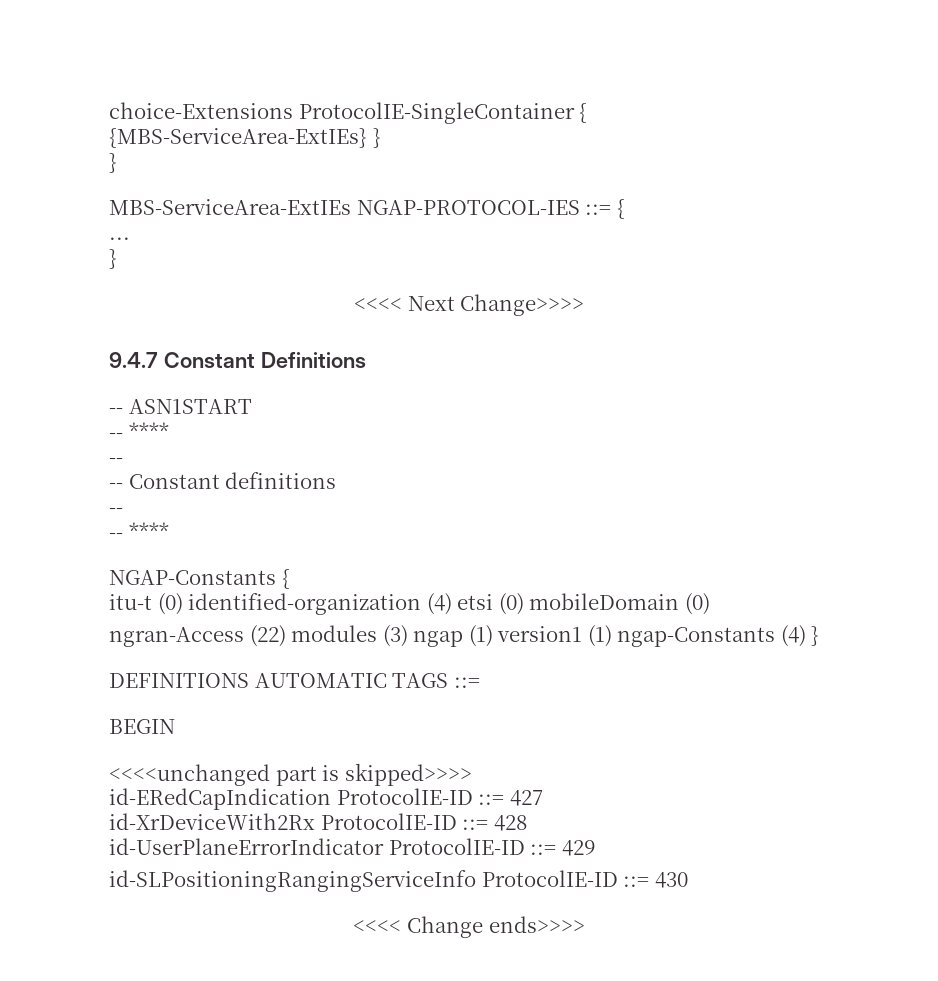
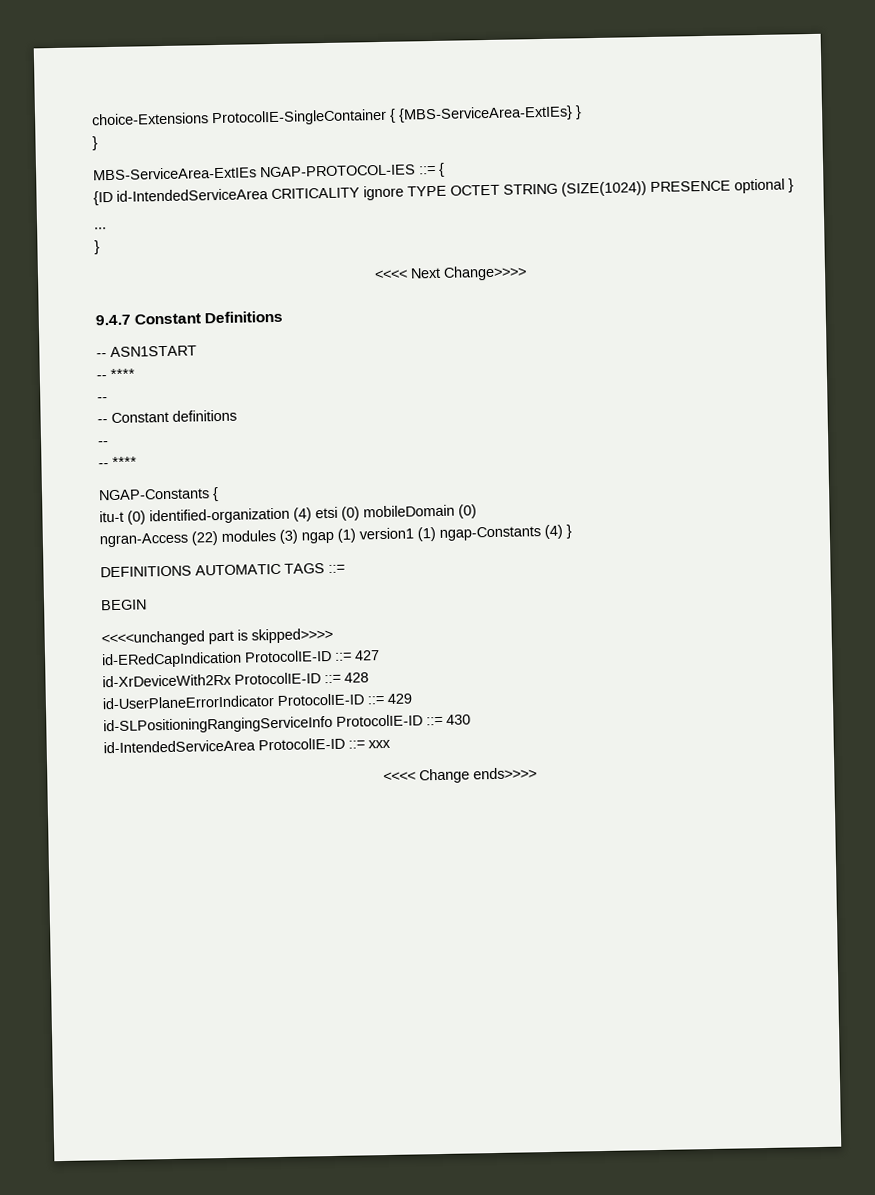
+ {ID id-IntendedServiceArea CRITICALITY ignore TYPE OCTET STRING (SIZE(1024)) PRESENCE optional }
+ id-IntendedServiceArea ProtocolIE-ID ::= xxx

